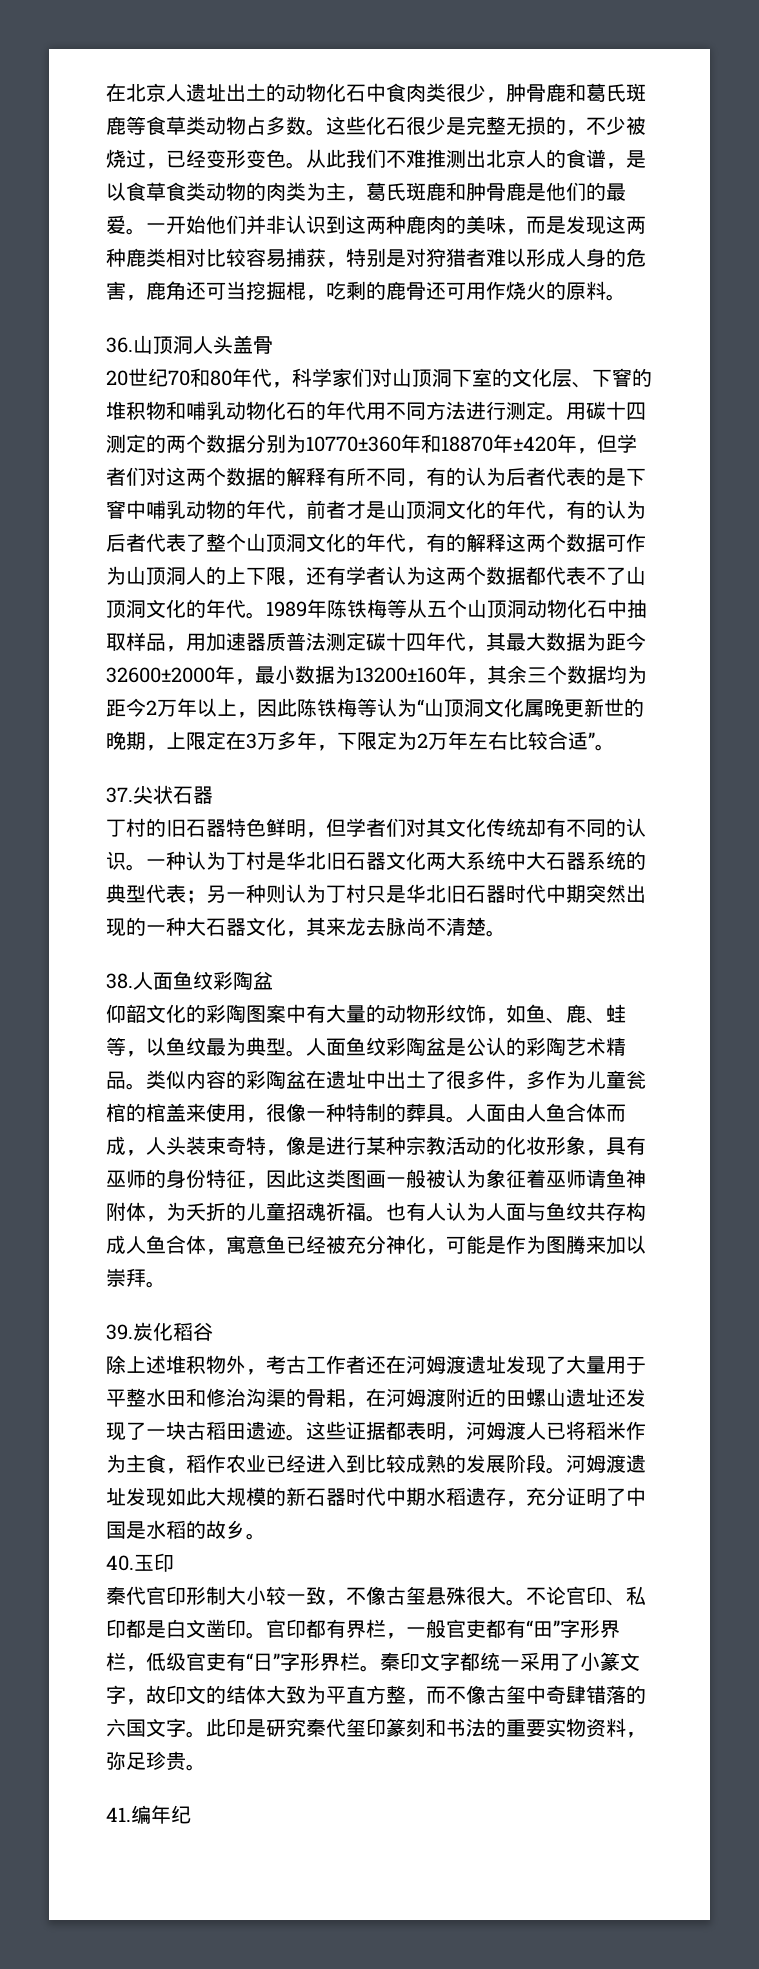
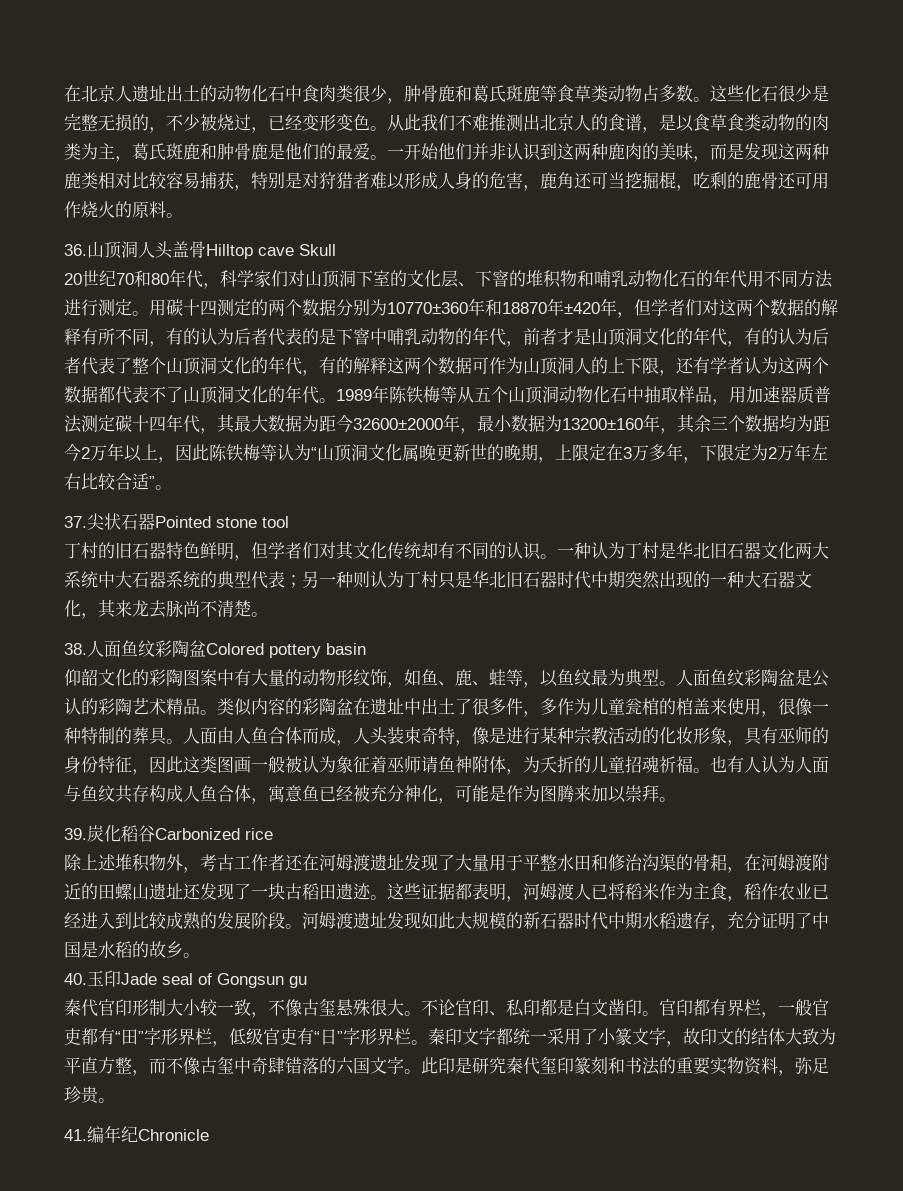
- 36.山顶洞人头盖骨
+ 36.山顶洞人头盖骨Hilltop cave Skull
- 37.尖状石器
+ 37.尖状石器Pointed stone tool
- 38.人面鱼纹彩陶盆
+ 38.人面鱼纹彩陶盆Colored pottery basin
- 39.炭化稻谷
+ 39.炭化稻谷Carbonized rice
- 40.玉印
+ 40.玉印Jade seal of Gongsun gu
- 41.编年纪
+ 41.编年纪Chronicle

